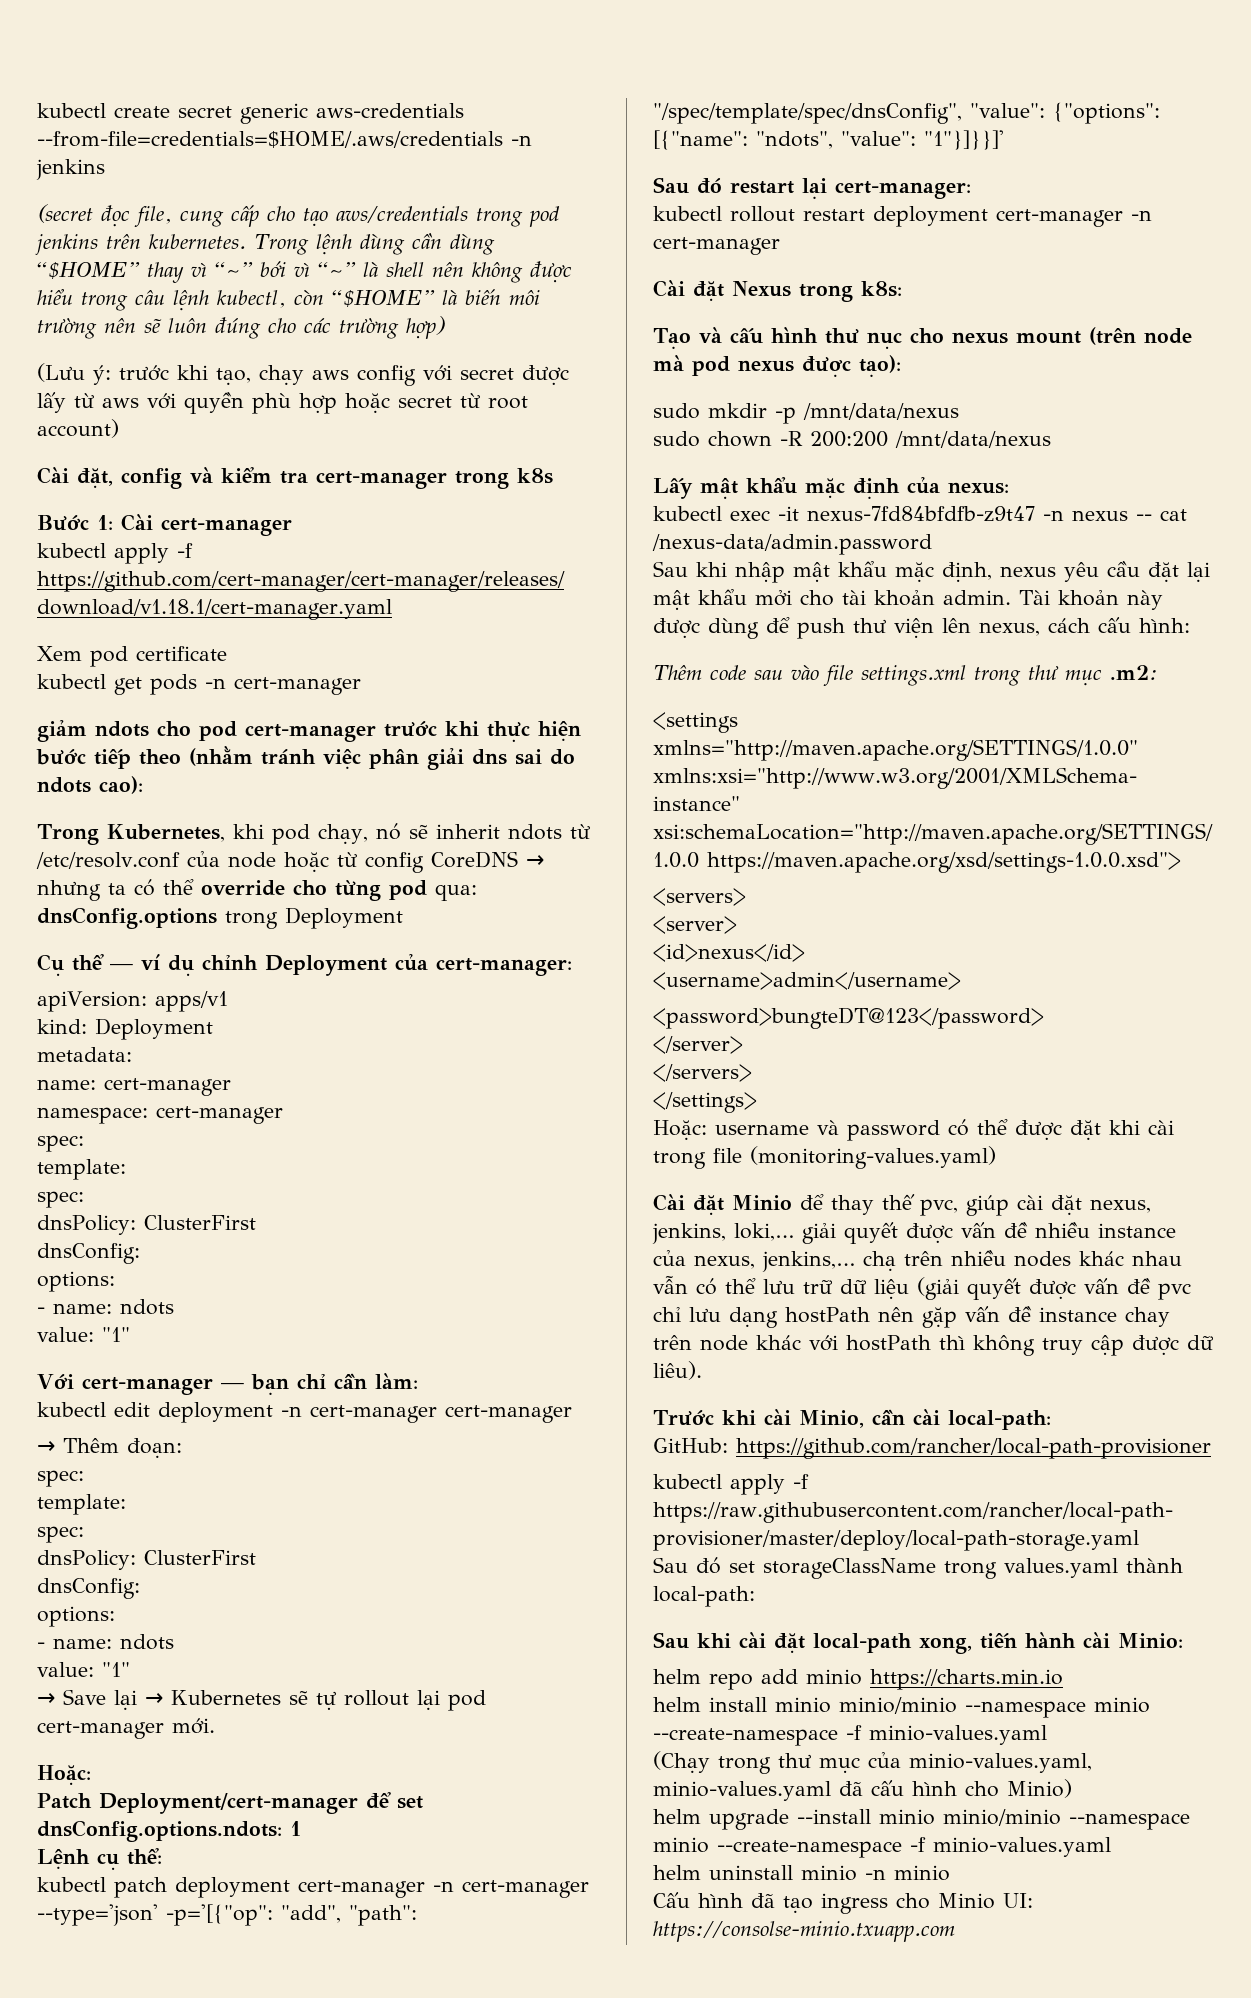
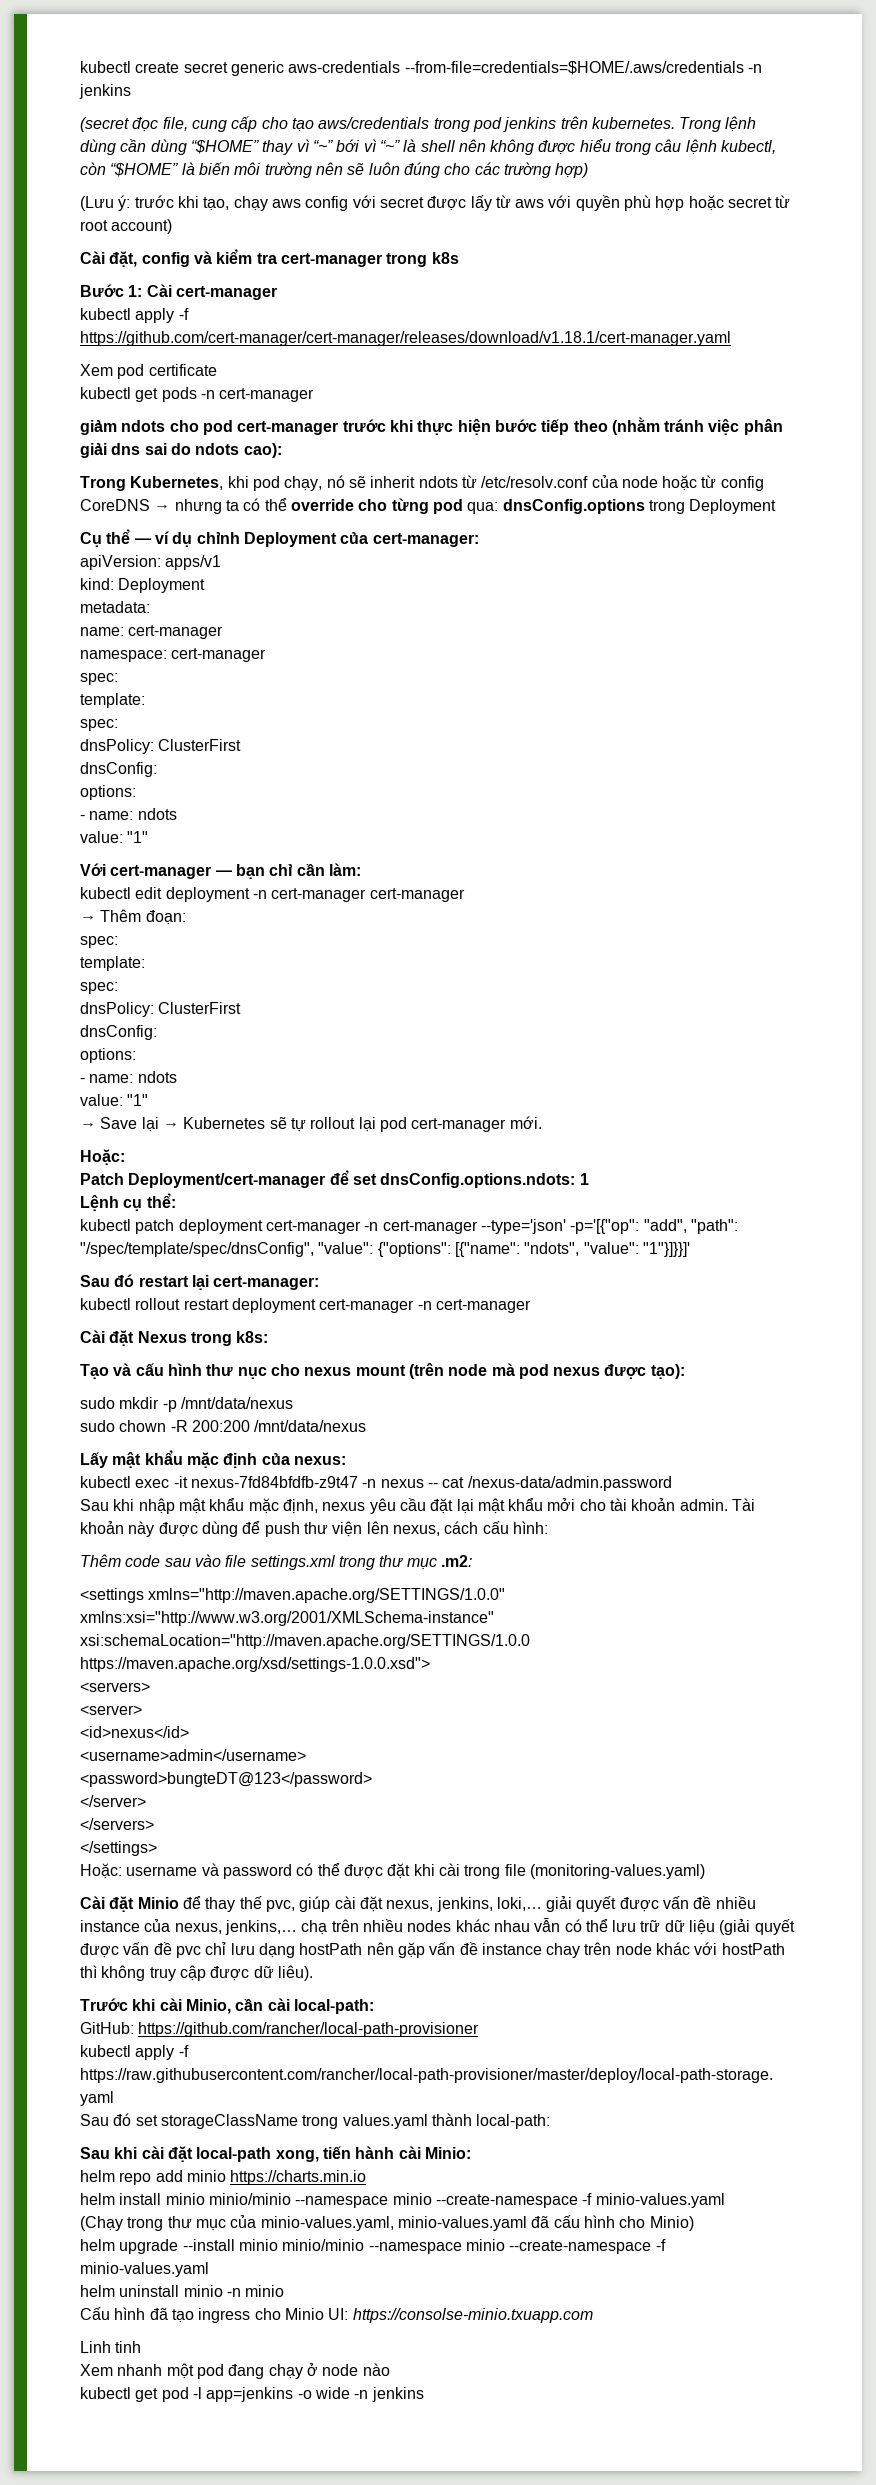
+ Linh tinh
+ Xem nhanh một pod đang chạy ở node nào
+ kubectl get pod -l app=jenkins -o wide -n jenkins

